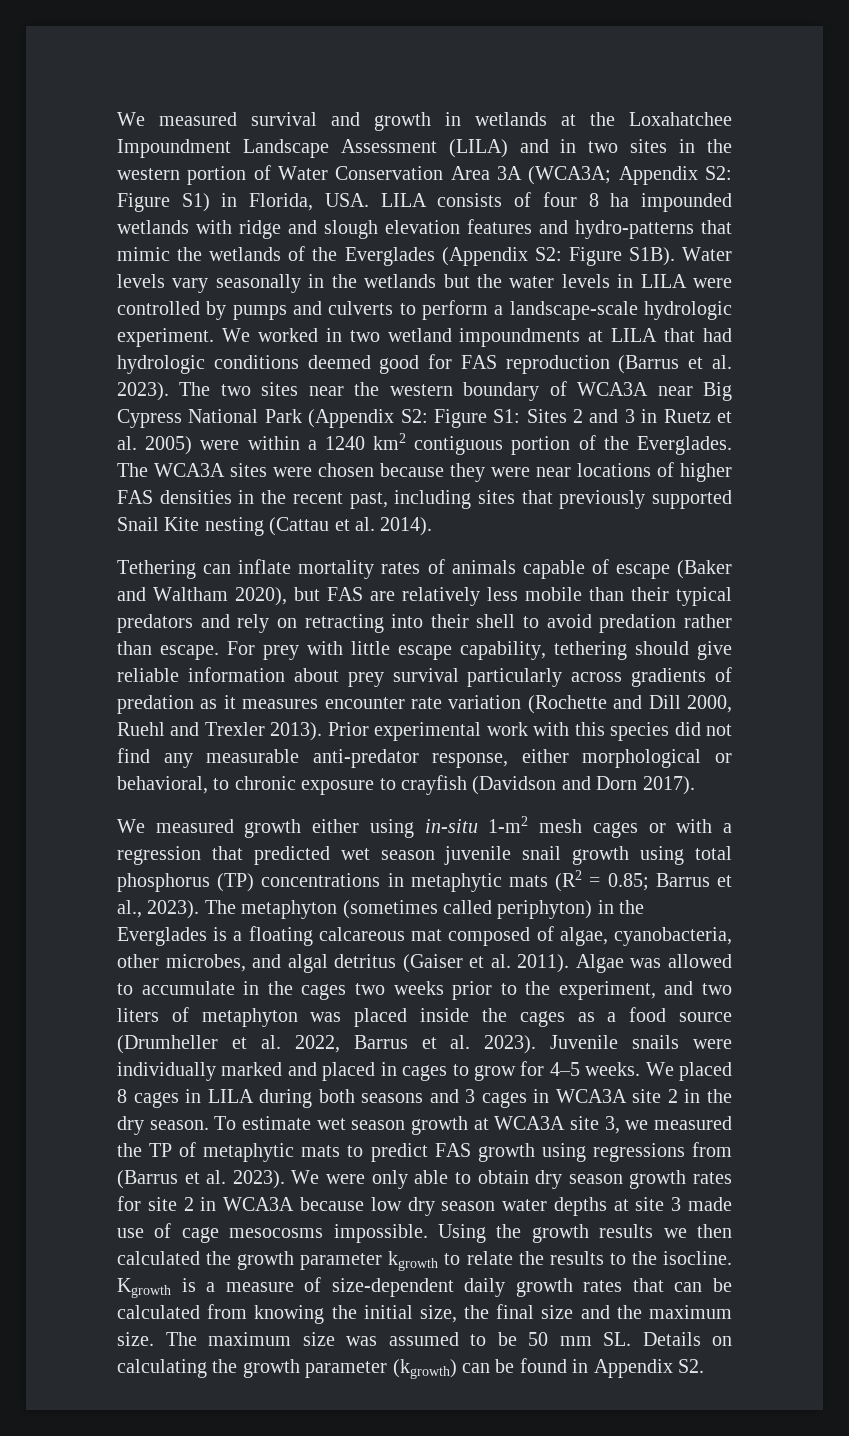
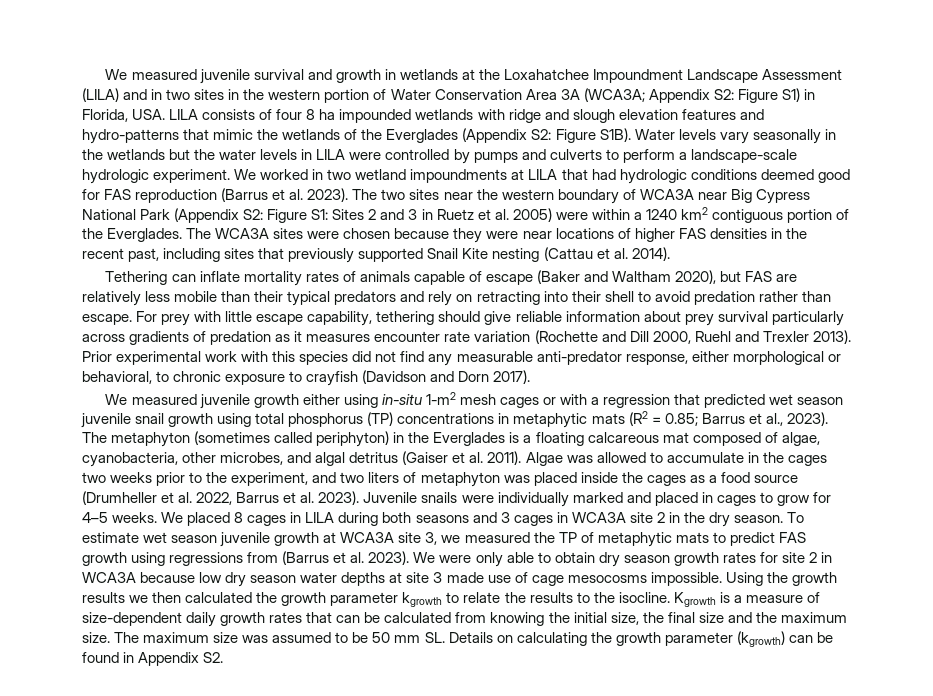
- We measured survival and growth in wetlands at the Loxahatchee Impoundment Landscape Assessment (LILA) and in two sites in the western portion of Water Conservation Area 3A (WCA3A; Appendix S2: Figure S1) in Florida, USA. LILA consists of four 8 ha impounded wetlands with ridge and slough elevation features and hydro-patterns that mimic the wetlands of the Everglades (Appendix S2: Figure S1B).
+ We measured juvenile survival and growth in wetlands at the Loxahatchee Impoundment Landscape Assessment (LILA) and in two sites in the western portion of Water Conservation Area 3A (WCA3A; Appendix S2: Figure S1) in Florida, USA. LILA consists of four 8 ha impounded wetlands with ridge and slough elevation features and hydro-patterns that mimic the wetlands of the Everglades (Appendix S2: Figure S1B).
- We measured growth either using in-situ 1-m2 mesh cages or with a regression that predicted wet season juvenile snail growth using total phosphorus (TP) concentrations in metaphytic mats (R2 = 0.85; Barrus et al., 2023).
+ We measured juvenile growth either using in-situ 1-m2 mesh cages or with a regression that predicted wet season juvenile snail growth using total phosphorus (TP) concentrations in metaphytic mats (R2 = 0.85; Barrus et al., 2023).
- To estimate wet season growth at WCA3A site 3, we measured the TP of metaphytic mats to predict FAS growth using regressions from (Barrus et al. 2023).
+ To estimate wet season juvenile growth at WCA3A site 3, we measured the TP of metaphytic mats to predict FAS growth using regressions from (Barrus et al. 2023).

